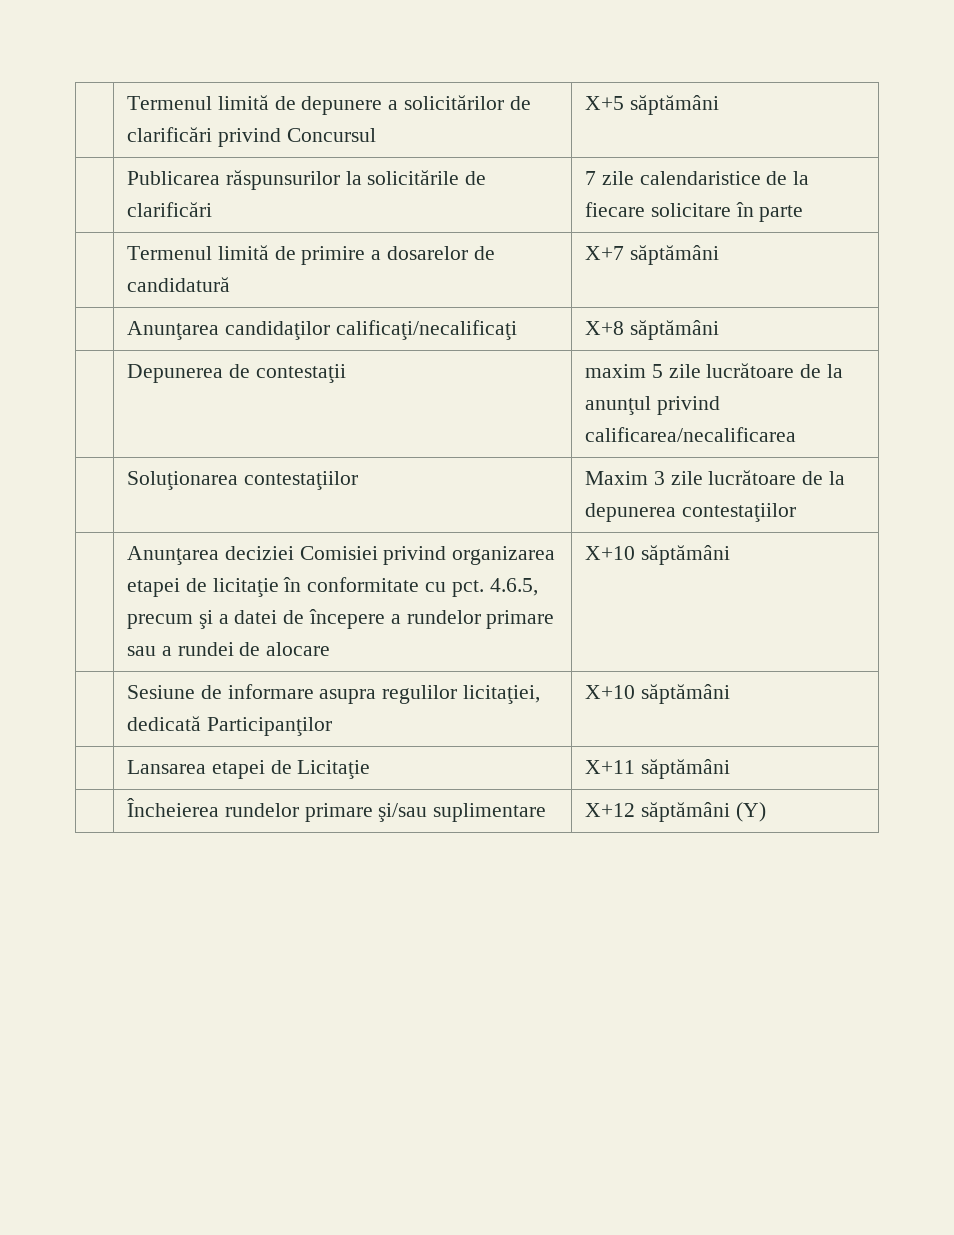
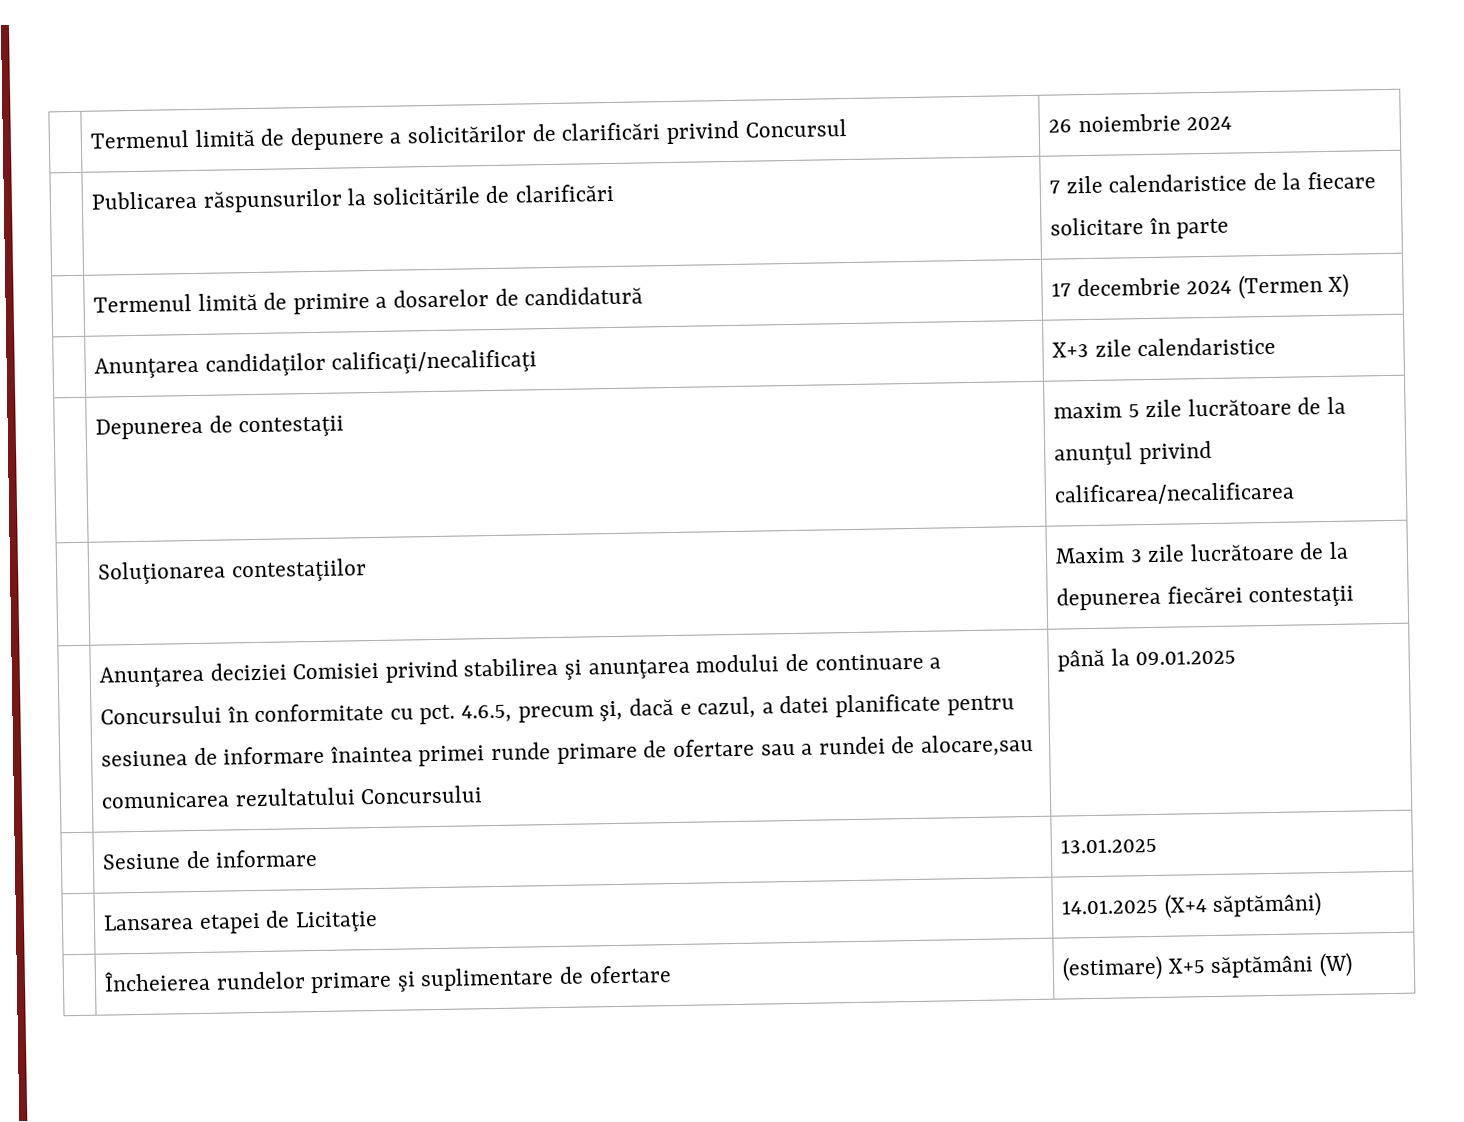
- | Termenul limită de depunere a solicitărilor de clarificări privind Concursul | X+5 săptămâni
+ | Termenul limită de depunere a solicitărilor de clarificări privind Concursul | 26 noiembrie 2024
- | Termenul limită de primire a dosarelor de candidatură | X+7 săptămâni
+ | Termenul limită de primire a dosarelor de candidatură | 17 decembrie 2024 (Termen X)
- | Anunţarea candidaţilor calificaţi/necalificaţi | X+8 săptămâni
+ | Anunţarea candidaţilor calificaţi/necalificaţi | X+3 zile calendaristice
- | Soluţionarea contestaţiilor | Maxim 3 zile lucrătoare de la depunerea contestaţiilor
+ | Soluţionarea contestaţiilor | Maxim 3 zile lucrătoare de la depunerea fiecărei contestaţii
- Anunţarea deciziei Comisiei privind organizarea etapei de licitaţie în conformitate cu pct.
+ Anunţarea deciziei Comisiei privind stabilirea şi anunţarea modului de continuare a Concursului în conformitate cu pct.
- 4.6.5, precum şi a datei de începere a rundelor primare sau a rundei de alocare | X+10 săptămâni
- | Sesiune de informare asupra regulilor licitaţiei, dedicată Participanţilor | X+10 săptămâni
+ 4.6.5, precum şi, dacă e cazul, a datei planificate pentru sesiunea de informare înaintea primei runde primare de ofertare sau a rundei de alocare,sau comunicarea rezultatului Concursului | până la 09.01.2025
+ | Sesiune de informare | 13.01.2025
- | Lansarea etapei de Licitaţie | X+11 săptămâni
+ | Lansarea etapei de Licitaţie | 14.01.2025 (X+4 săptămâni)
- | Încheierea rundelor primare şi/sau suplimentare | X+12 săptămâni (Y)
+ | Încheierea rundelor primare şi suplimentare de ofertare | (estimare) X+5 săptămâni (W)

